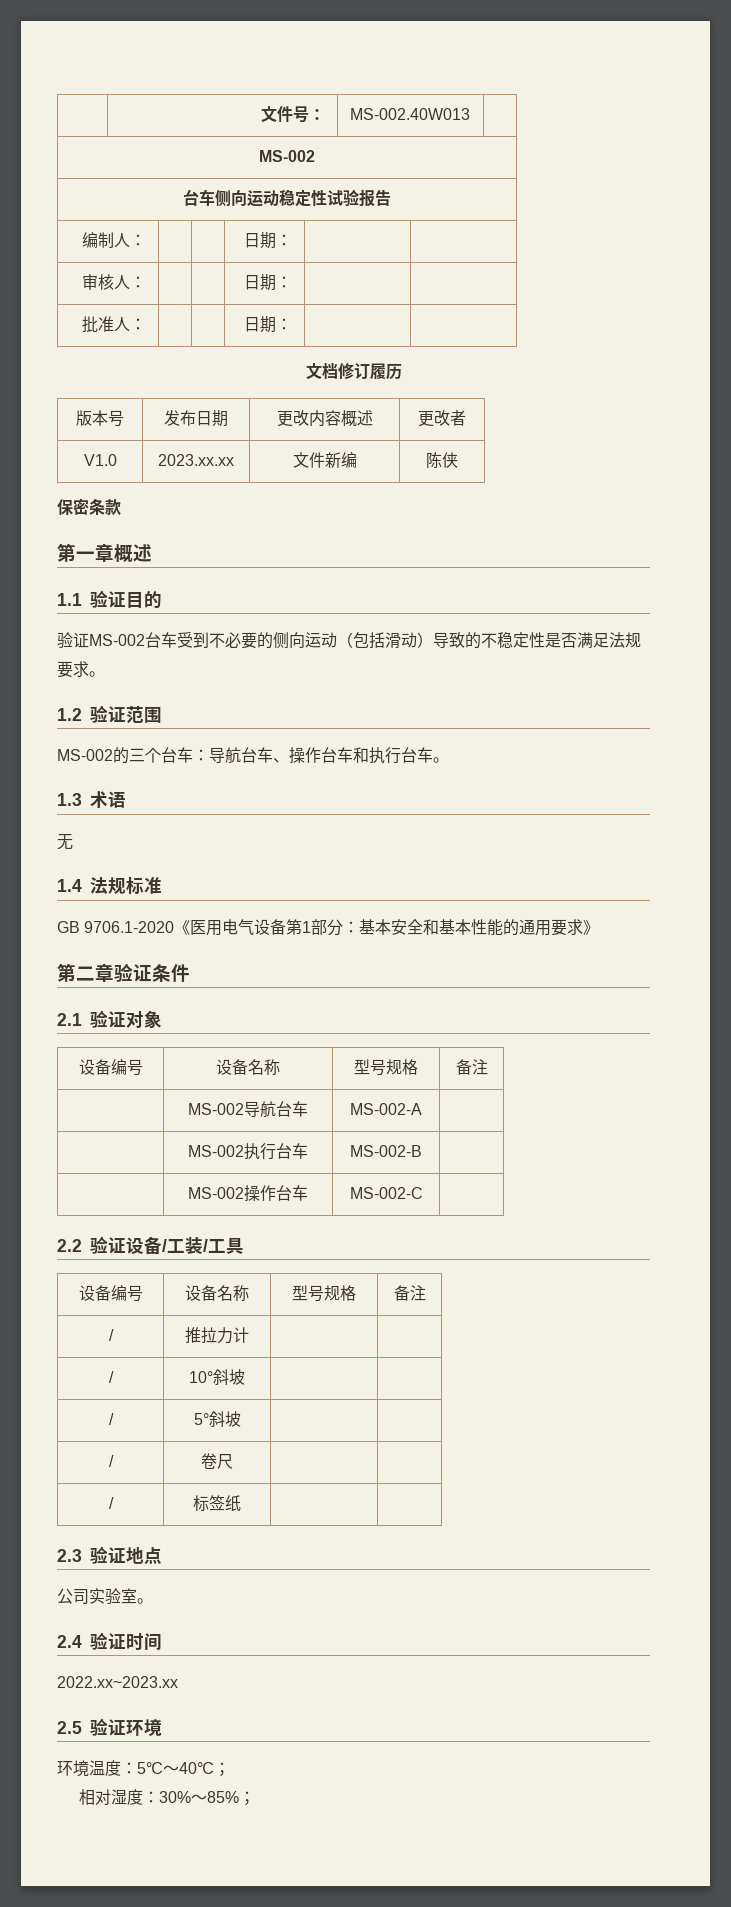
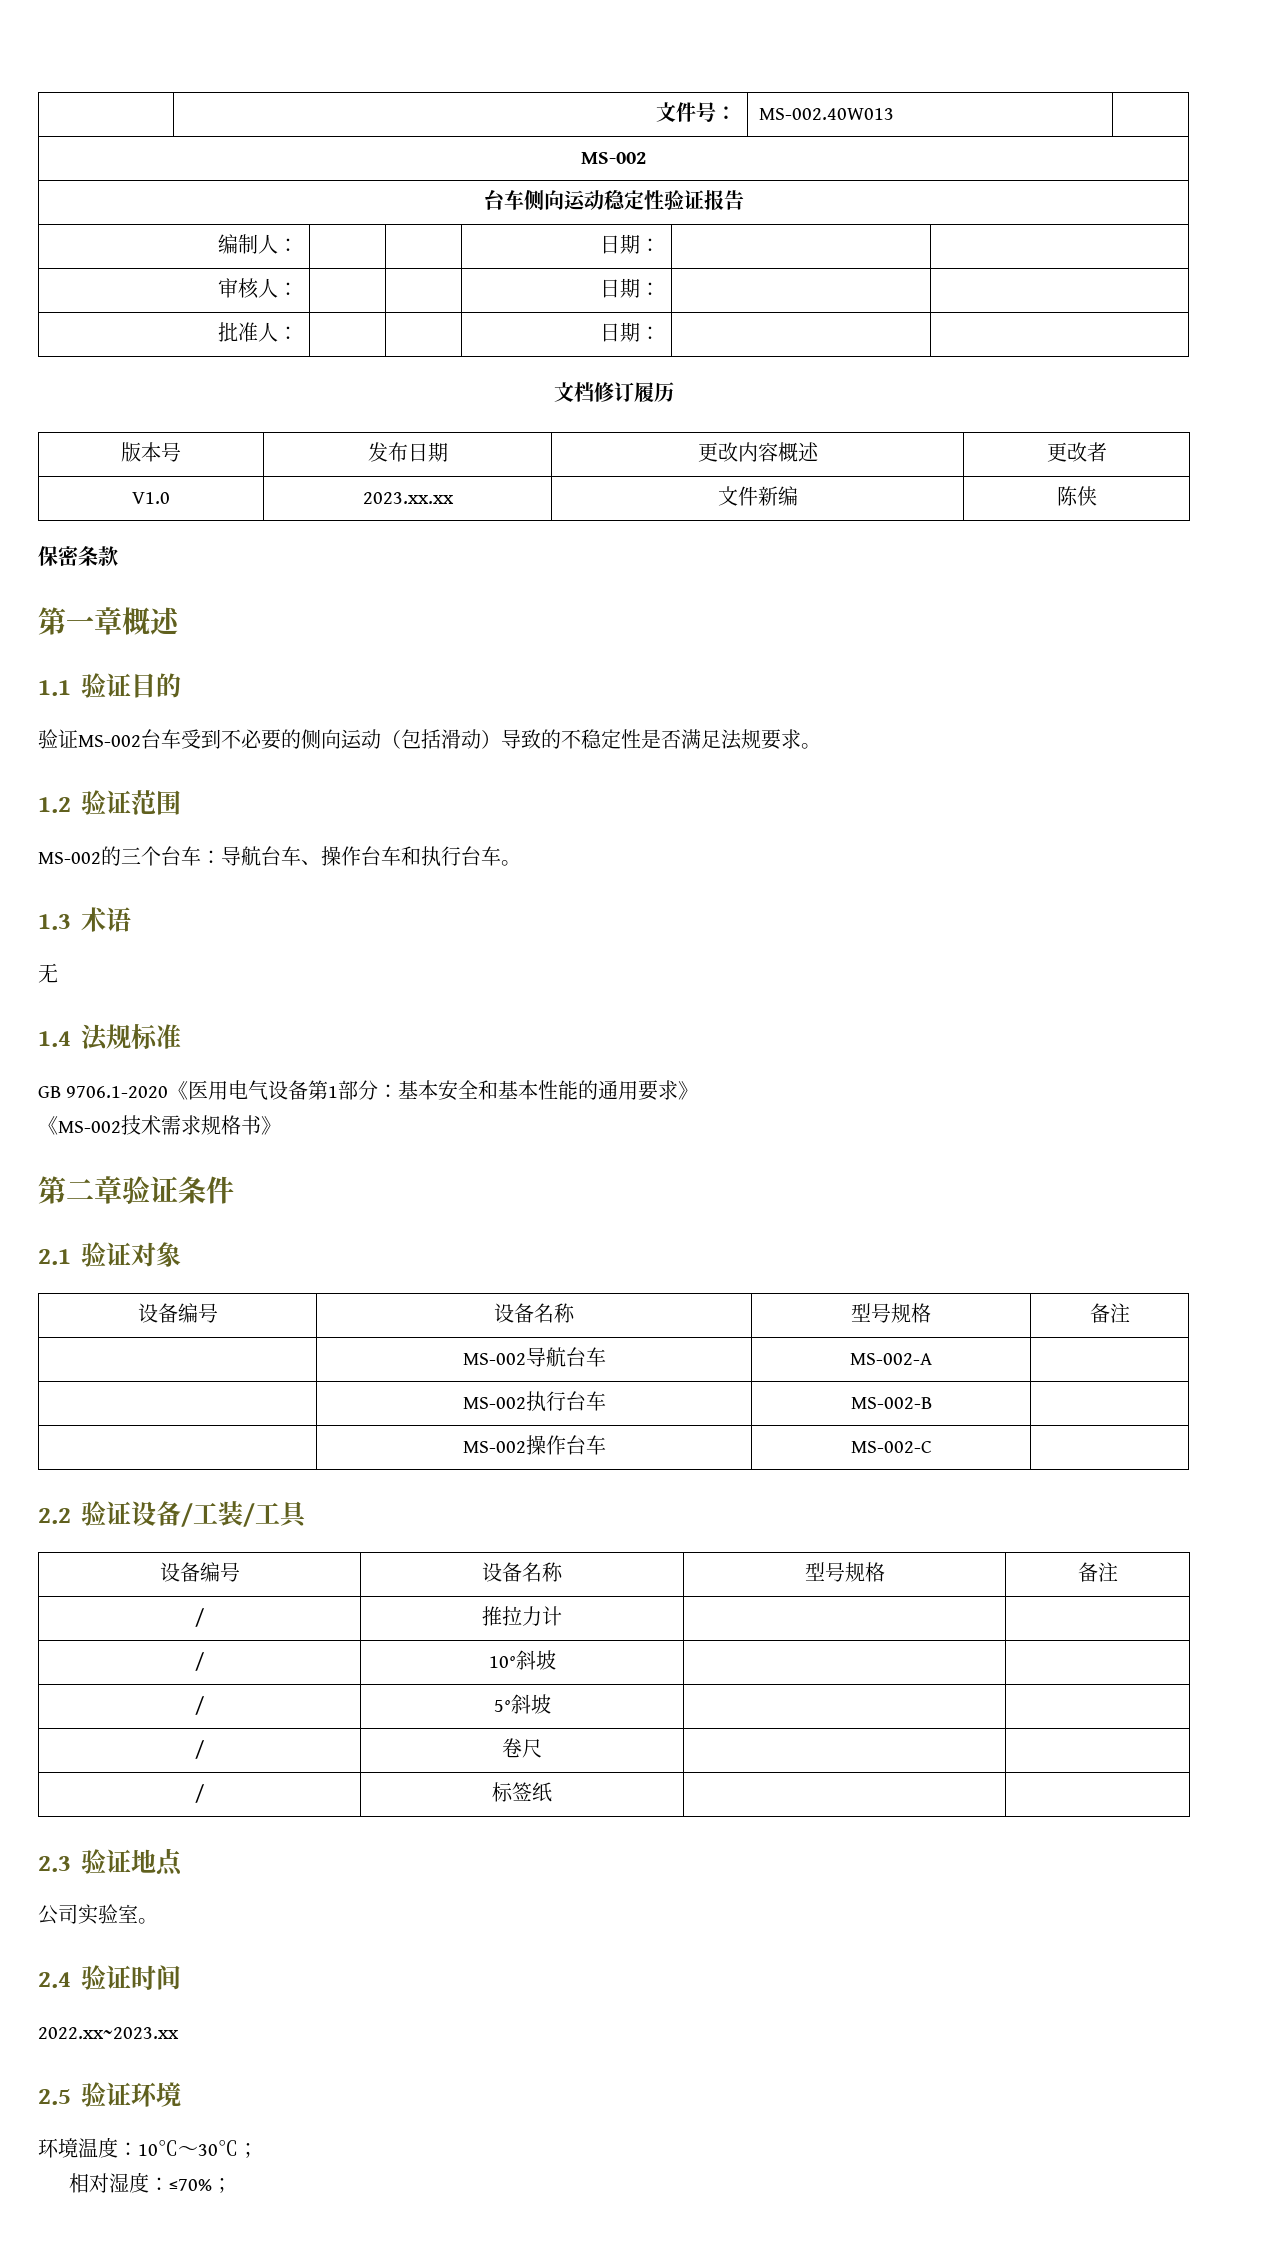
- 台车侧向运动稳定性试验报告
+ 台车侧向运动稳定性验证报告
+ 《MS-002技术需求规格书》
- 环境温度：5℃～40℃；
+ 环境温度：10℃～30℃；
- 相对湿度：30%～85%；
+ 相对湿度：≤70%；

